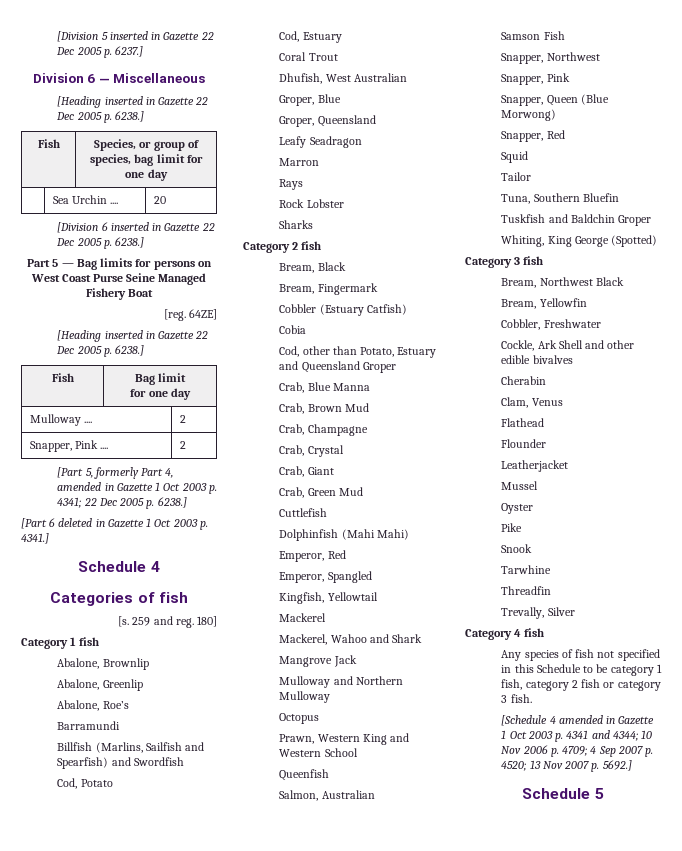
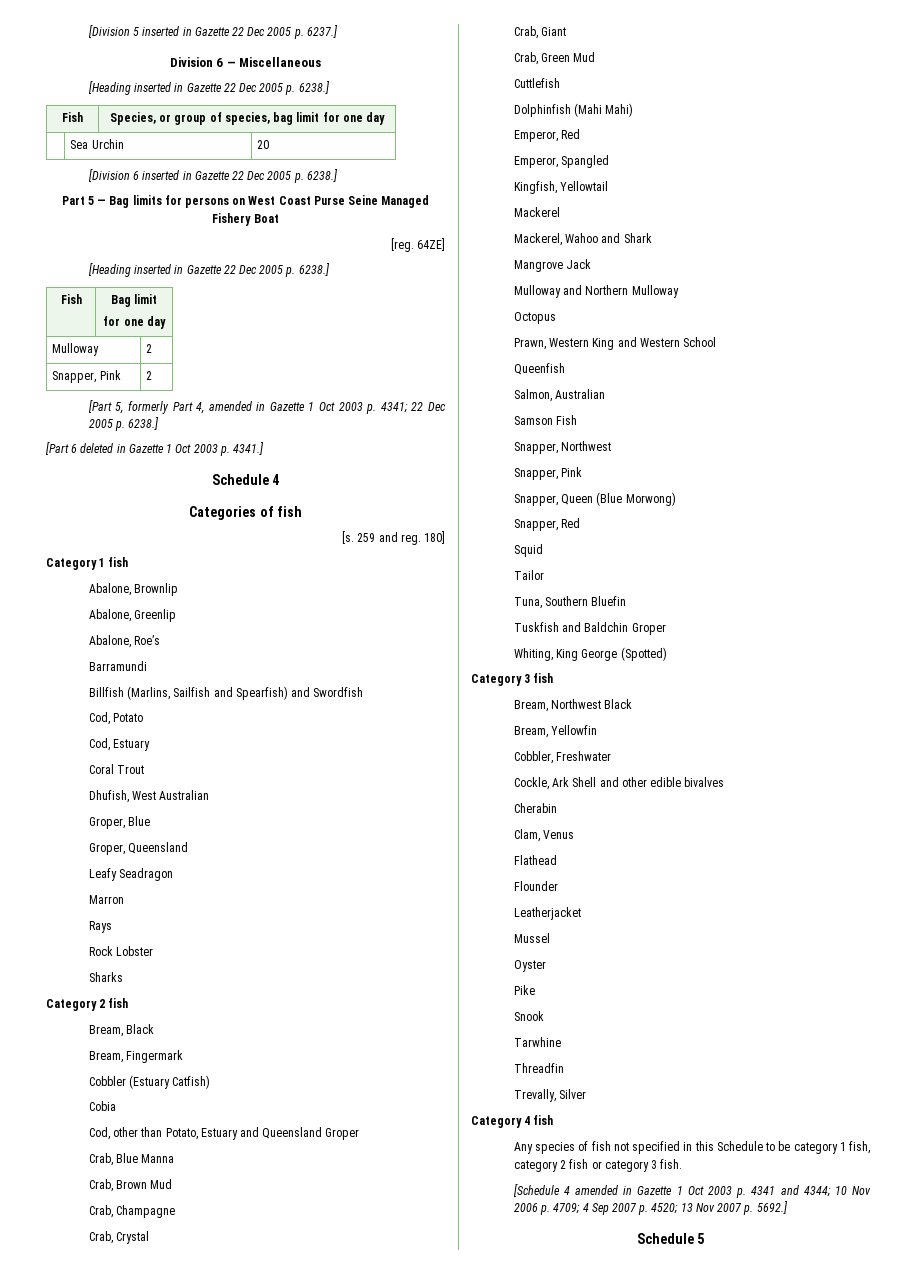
- | Sea Urchin .... | 20
+ | Sea Urchin | 20
- Mulloway .... | 2
+ Mulloway | 2
- Snapper, Pink .... | 2
+ Snapper, Pink | 2

